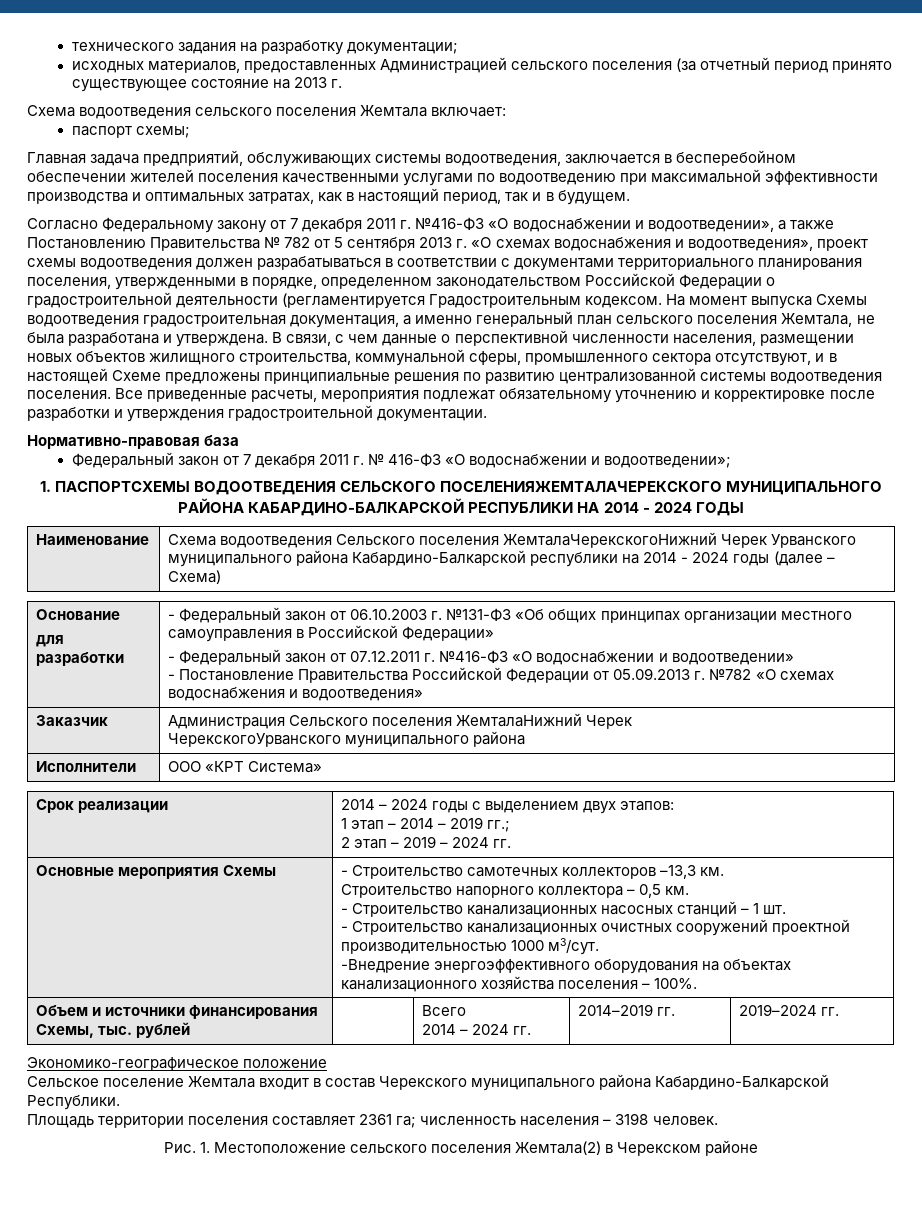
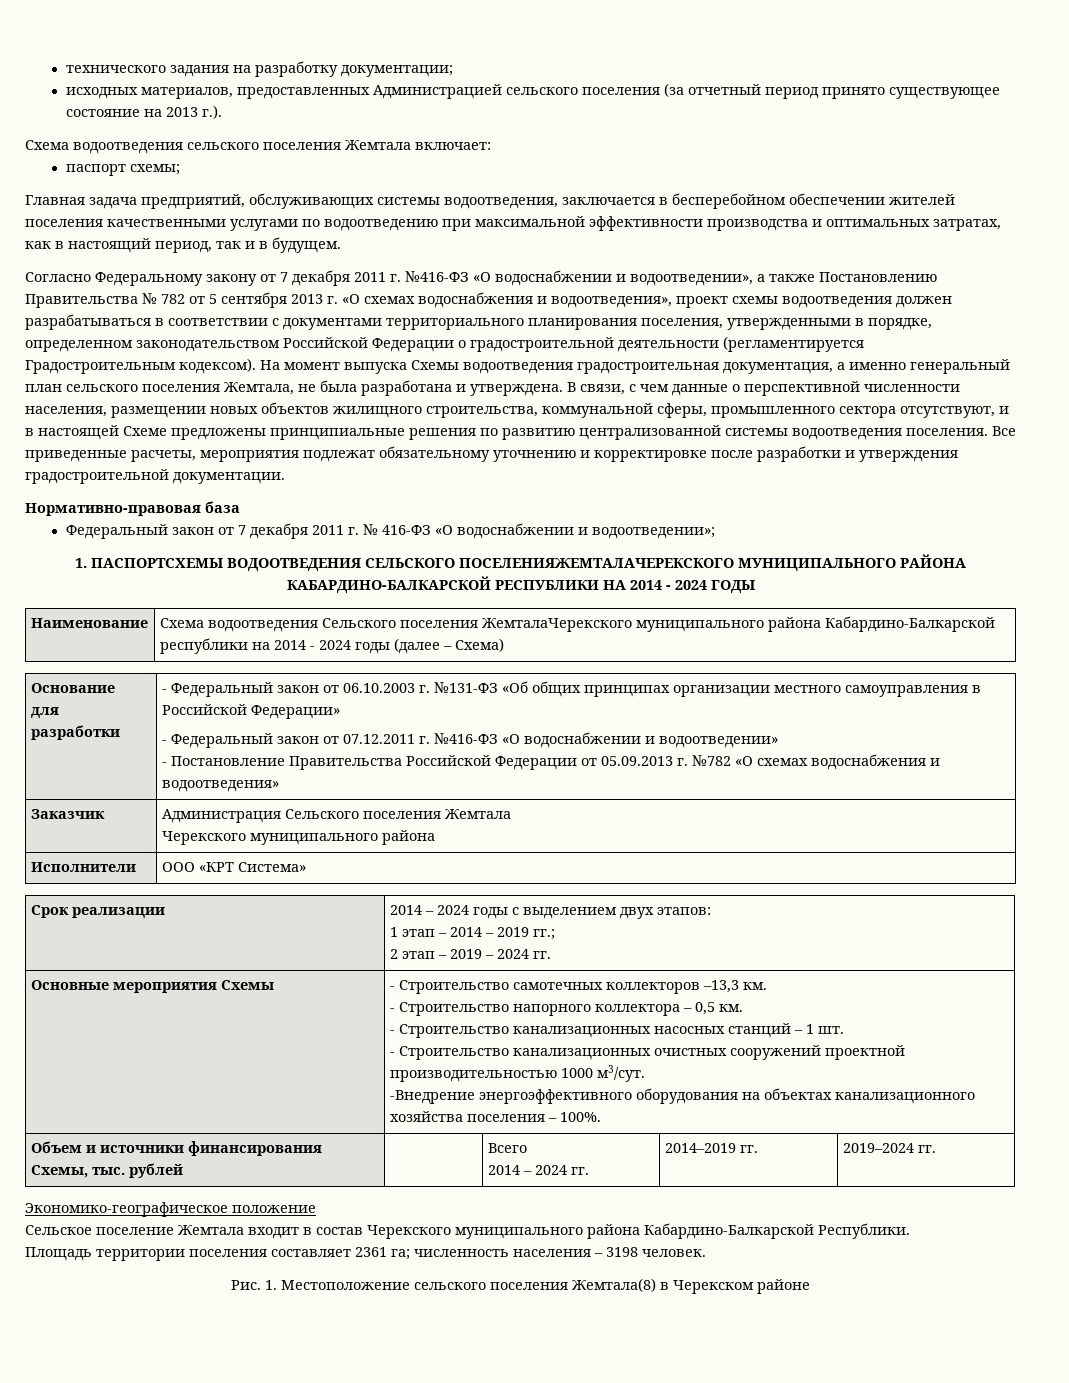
- исходных материалов, предоставленных Администрацией сельского поселения (за отчетный период принято существующее состояние на 2013 г.
+ исходных материалов, предоставленных Администрацией сельского поселения (за отчетный период принято существующее состояние на 2013 г.).
- Согласно Федеральному закону от 7 декабря 2011 г. №416-ФЗ «О водоснабжении и водоотведении», а также Постановлению Правительства № 782 от 5 сентября 2013 г. «О схемах водоснабжения и водоотведения», проект схемы водоотведения должен разрабатываться в соответствии с документами территориального планирования поселения, утвержденными в порядке, определенном законодательством Российской Федерации о градостроительной деятельности (регламентируется Градостроительным кодексом.
+ Согласно Федеральному закону от 7 декабря 2011 г. №416-ФЗ «О водоснабжении и водоотведении», а также Постановлению Правительства № 782 от 5 сентября 2013 г. «О схемах водоснабжения и водоотведения», проект схемы водоотведения должен разрабатываться в соответствии с документами территориального планирования поселения, утвержденными в порядке, определенном законодательством Российской Федерации о градостроительной деятельности (регламентируется Градостроительным кодексом).
- Наименование | Схема водоотведения Сельского поселения ЖемталаЧерекскогоНижний Черек Урванского муниципального района Кабардино-Балкарской республики на 2014 - 2024 годы (далее – Схема)
+ Наименование | Схема водоотведения Сельского поселения ЖемталаЧерекского муниципального района Кабардино-Балкарской республики на 2014 - 2024 годы (далее – Схема)
- Заказчик | Администрация Сельского поселения ЖемталаНижний Черек
- ЧерекскогоУрванского муниципального района
+ Заказчик | Администрация Сельского поселения Жемтала
+ Черекского муниципального района
- Строительство напорного коллектора – 0,5 км.
+ - Строительство напорного коллектора – 0,5 км.
- Рис. 1. Местоположение сельского поселения Жемтала(2) в Черекском районе
+ Рис. 1. Местоположение сельского поселения Жемтала(8) в Черекском районе

